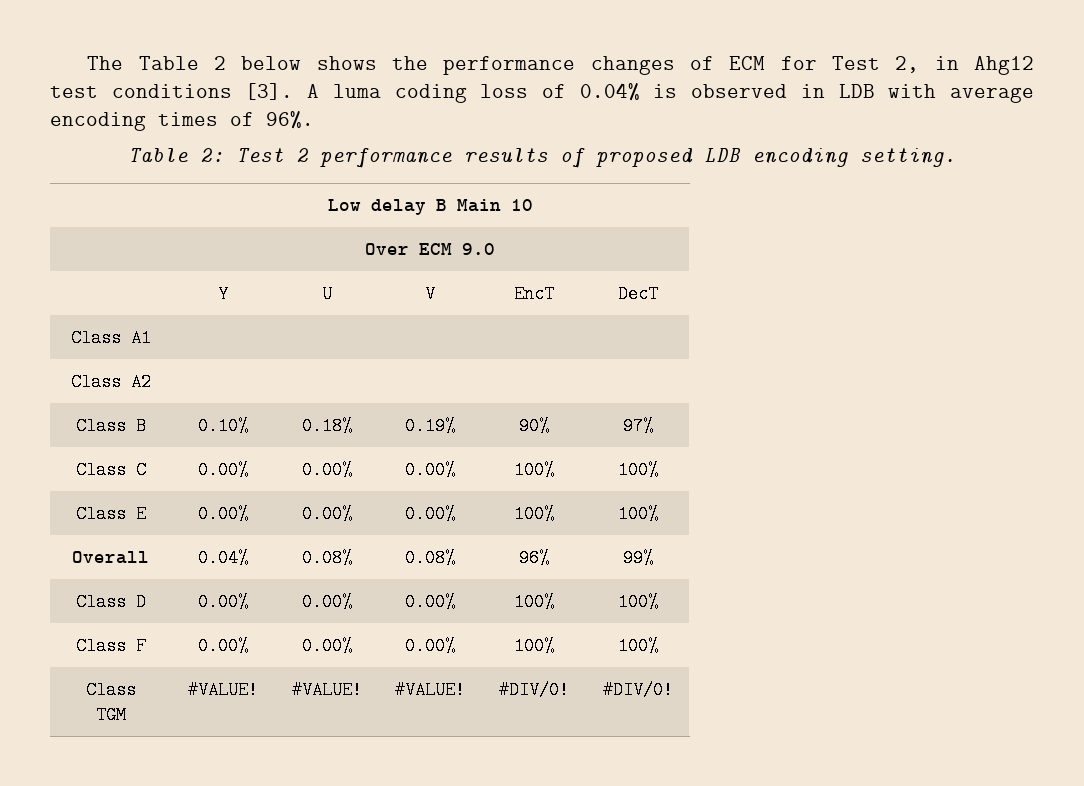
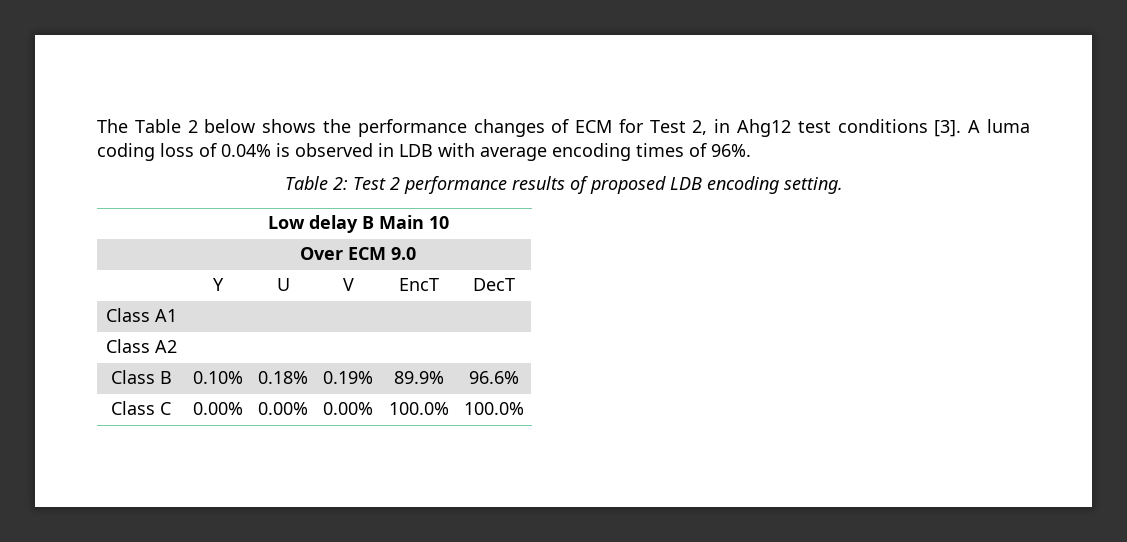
- Class B | 0.10% | 0.18% | 0.19% | 90% | 97%
+ Class B | 0.10% | 0.18% | 0.19% | 89.9% | 96.6%
- Class C | 0.00% | 0.00% | 0.00% | 100% | 100%
- Class E | 0.00% | 0.00% | 0.00% | 100% | 100%
- Overall | 0.04% | 0.08% | 0.08% | 96% | 99%
- Class D | 0.00% | 0.00% | 0.00% | 100% | 100%
- Class F | 0.00% | 0.00% | 0.00% | 100% | 100%
- Class TGM | #VALUE! | #VALUE! | #VALUE! | #DIV/0! | #DIV/0!
+ Class C | 0.00% | 0.00% | 0.00% | 100.0% | 100.0%

